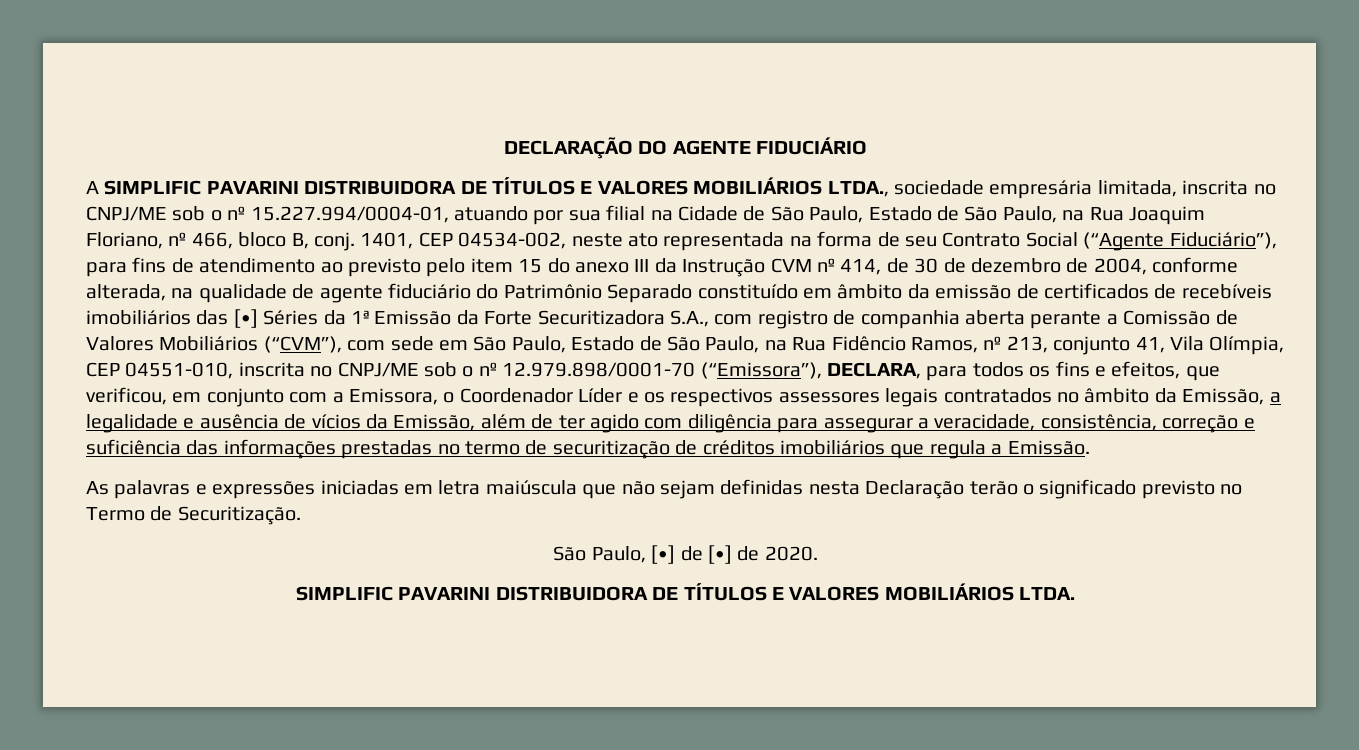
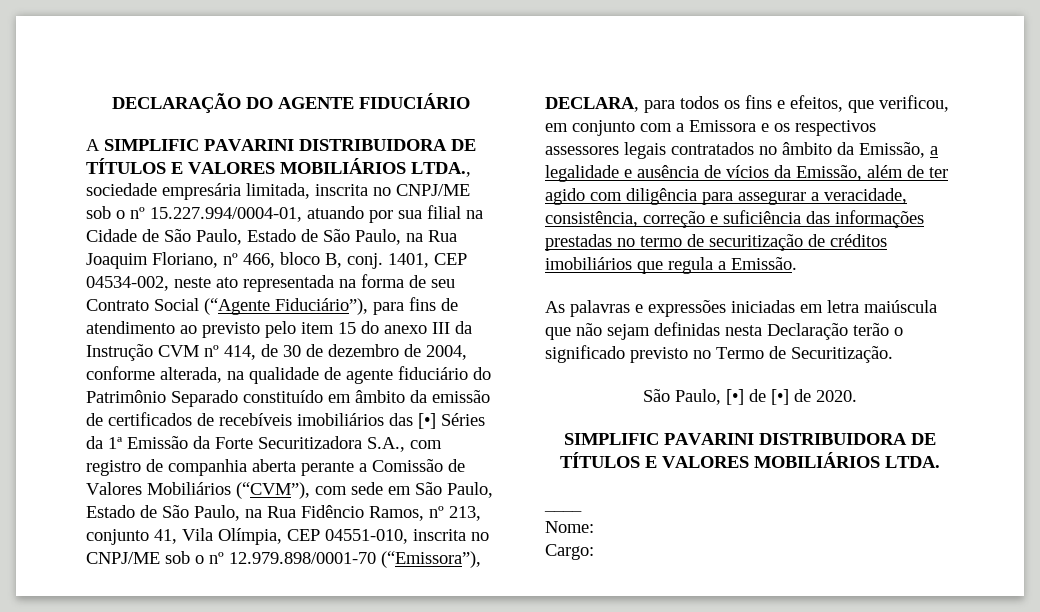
- 1401, CEP 04534-002, neste ato representada na forma de seu Contrato Social (“Agente Fiduciário”), para fins de atendimento ao previsto pelo item 15 do anexo III da Instrução CVM nº 414, de 30 de dezembro de 2004, conforme alterada, na qualidade de agente fiduciário do Patrimônio Separado constituído em âmbito da emissão de certificados de recebíveis imobiliários das [•] Séries da 1ª Emissão da Forte Securitizadora S.A., com registro de companhia aberta perante a Comissão de Valores Mobiliários (“CVM”), com sede em São Paulo, Estado de São Paulo, na Rua Fidêncio Ramos, nº 213, conjunto 41, Vila Olímpia, CEP 04551-010, inscrita no CNPJ/ME sob o nº 12.979.898/0001-70 (“Emissora”), DECLARA, para todos os fins e efeitos, que verificou, em conjunto com a Emissora, o Coordenador Líder e os respectivos assessores legais contratados no âmbito da Emissão, a legalidade e ausência de vícios da Emissão, além de ter agido com diligência para assegurar a veracidade, consistência, correção e suficiência das informações prestadas no termo de securitização de créditos imobiliários que regula a Emissão.
+ 1401, CEP 04534-002, neste ato representada na forma de seu Contrato Social (“Agente Fiduciário”), para fins de atendimento ao previsto pelo item 15 do anexo III da Instrução CVM nº 414, de 30 de dezembro de 2004, conforme alterada, na qualidade de agente fiduciário do Patrimônio Separado constituído em âmbito da emissão de certificados de recebíveis imobiliários das [•] Séries da 1ª Emissão da Forte Securitizadora S.A., com registro de companhia aberta perante a Comissão de Valores Mobiliários (“CVM”), com sede em São Paulo, Estado de São Paulo, na Rua Fidêncio Ramos, nº 213, conjunto 41, Vila Olímpia, CEP 04551-010, inscrita no CNPJ/ME sob o nº 12.979.898/0001-70 (“Emissora”), DECLARA, para todos os fins e efeitos, que verificou, em conjunto com a Emissora e os respectivos assessores legais contratados no âmbito da Emissão, a legalidade e ausência de vícios da Emissão, além de ter agido com diligência para assegurar a veracidade, consistência, correção e suficiência das informações prestadas no termo de securitização de créditos imobiliários que regula a Emissão.
+ ____
+ Nome:
+ Cargo:

